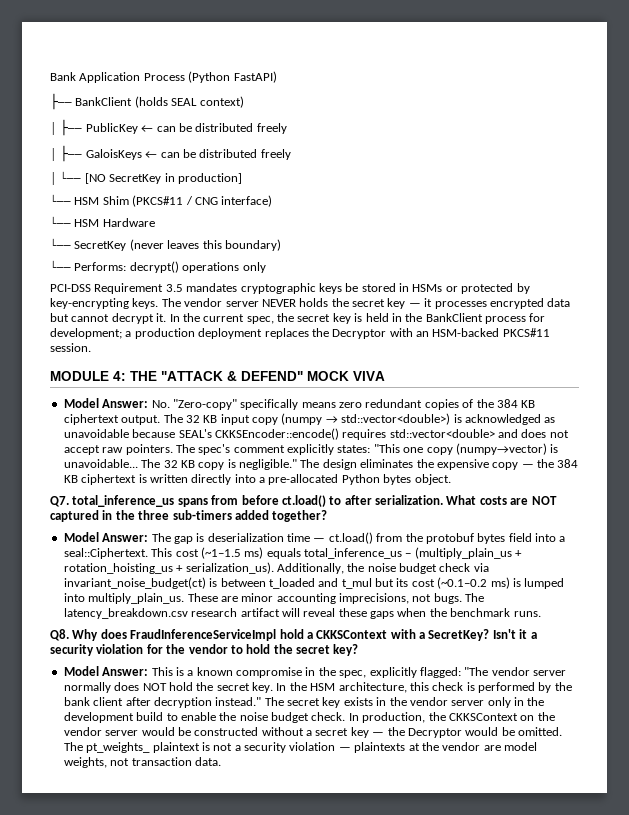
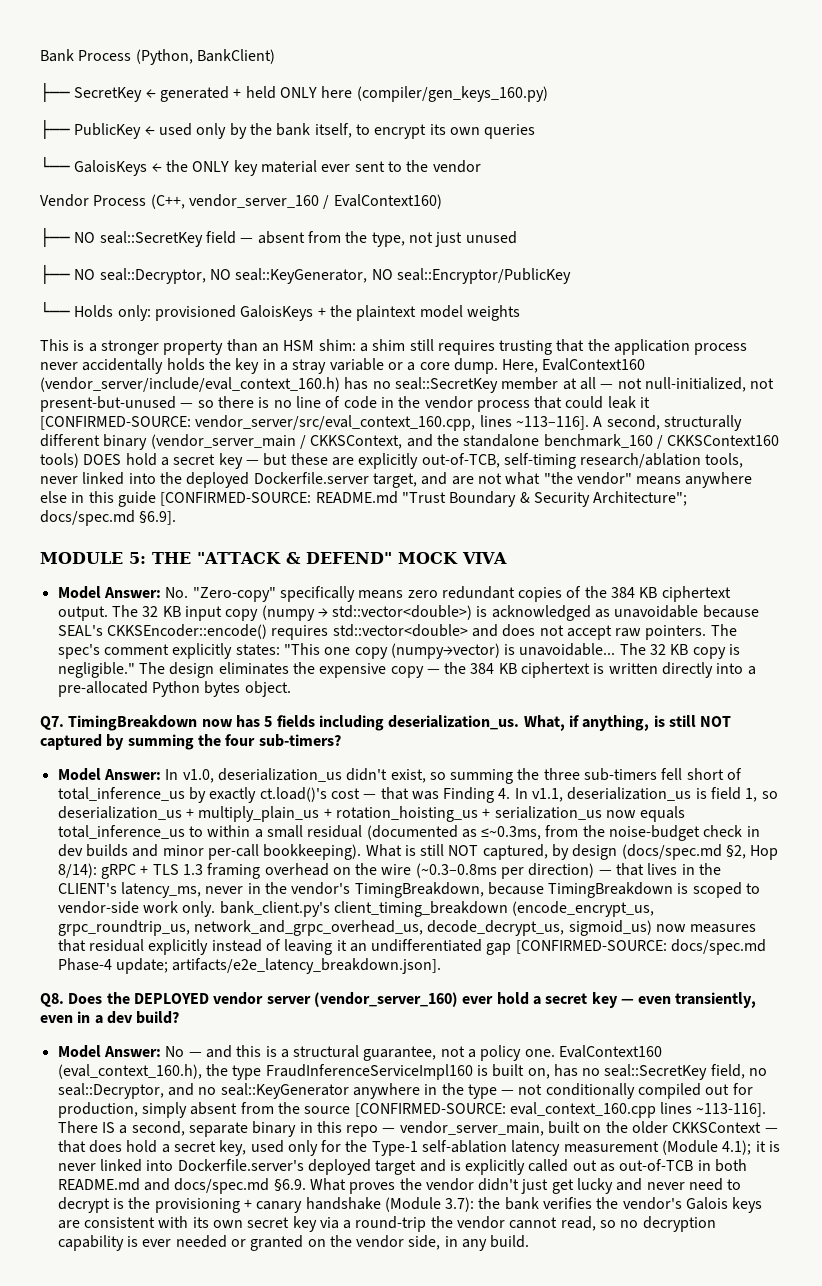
- Bank Application Process (Python FastAPI)
- ├── BankClient (holds SEAL context)
- │ ├── PublicKey ← can be distributed freely
- │ ├── GaloisKeys ← can be distributed freely
- │ └── [NO SecretKey in production]
- └── HSM Shim (PKCS#11 / CNG interface)
- └── HSM Hardware
- └── SecretKey (never leaves this boundary)
- └── Performs: decrypt() operations only
- PCI-DSS Requirement 3.5 mandates cryptographic keys be stored in HSMs or protected by key-encrypting keys. The vendor server NEVER holds the secret key — it processes encrypted data but cannot decrypt it. In the current spec, the secret key is held in the BankClient process for development; a production deployment replaces the Decryptor with an HSM-backed PKCS#11 session.
+ Bank Process (Python, BankClient)
+ ├── SecretKey ← generated + held ONLY here (compiler/gen_keys_160.py)
+ ├── PublicKey ← used only by the bank itself, to encrypt its own queries
+ └── GaloisKeys ← the ONLY key material ever sent to the vendor
+ Vendor Process (C++, vendor_server_160 / EvalContext160)
+ ├── NO seal::SecretKey field — absent from the type, not just unused
+ ├── NO seal::Decryptor, NO seal::KeyGenerator, NO seal::Encryptor/PublicKey
+ └── Holds only: provisioned GaloisKeys + the plaintext model weights
+ This is a stronger property than an HSM shim: a shim still requires trusting that the application process never accidentally holds the key in a stray variable or a core dump. Here, EvalContext160 (vendor_server/include/eval_context_160.h) has no seal::SecretKey member at all — not null-initialized, not present-but-unused — so there is no line of code in the vendor process that could leak it [CONFIRMED-SOURCE: vendor_server/src/eval_context_160.cpp, lines ~113–116]. A second, structurally different binary (vendor_server_main / CKKSContext, and the standalone benchmark_160 / CKKSContext160 tools) DOES hold a secret key — but these are explicitly out-of-TCB, self-timing research/ablation tools, never linked into the deployed Dockerfile.server target, and are not what "the vendor" means anywhere else in this guide [CONFIRMED-SOURCE: README.md "Trust Boundary & Security Architecture"; docs/spec.md §6.9].
- MODULE 4: THE "ATTACK & DEFEND" MOCK VIVA
+ MODULE 5: THE "ATTACK & DEFEND" MOCK VIVA
- Q7. total_inference_us spans from before ct.load() to after serialization. What costs are NOT captured in the three sub-timers added together?
- Model Answer: The gap is deserialization time — ct.load() from the protobuf bytes field into a seal::Ciphertext. This cost (~1–1.5 ms) equals total_inference_us − (multiply_plain_us + rotation_hoisting_us + serialization_us). Additionally, the noise budget check via invariant_noise_budget(ct) is between t_loaded and t_mul but its cost (~0.1–0.2 ms) is lumped into multiply_plain_us. These are minor accounting imprecisions, not bugs. The latency_breakdown.csv research artifact will reveal these gaps when the benchmark runs.
- Q8. Why does FraudInferenceServiceImpl hold a CKKSContext with a SecretKey? Isn't it a security violation for the vendor to hold the secret key?
- Model Answer: This is a known compromise in the spec, explicitly flagged: "The vendor server normally does NOT hold the secret key. In the HSM architecture, this check is performed by the bank client after decryption instead." The secret key exists in the vendor server only in the development build to enable the noise budget check. In production, the CKKSContext on the vendor server would be constructed without a secret key — the Decryptor would be omitted. The pt_weights_ plaintext is not a security violation — plaintexts at the vendor are model weights, not transaction data.
+ Q7. TimingBreakdown now has 5 fields including deserialization_us. What, if anything, is still NOT captured by summing the four sub-timers?
+ Model Answer: In v1.0, deserialization_us didn't exist, so summing the three sub-timers fell short of total_inference_us by exactly ct.load()'s cost — that was Finding 4. In v1.1, deserialization_us is field 1, so deserialization_us + multiply_plain_us + rotation_hoisting_us + serialization_us now equals total_inference_us to within a small residual (documented as ≤~0.3ms, from the noise-budget check in dev builds and minor per-call bookkeeping). What is still NOT captured, by design (docs/spec.md §2, Hop 8/14): gRPC + TLS 1.3 framing overhead on the wire (~0.3–0.8ms per direction) — that lives in the CLIENT's latency_ms, never in the vendor's TimingBreakdown, because TimingBreakdown is scoped to vendor-side work only. bank_client.py's client_timing_breakdown (encode_encrypt_us, grpc_roundtrip_us, network_and_grpc_overhead_us, decode_decrypt_us, sigmoid_us) now measures that residual explicitly instead of leaving it an undifferentiated gap [CONFIRMED-SOURCE: docs/spec.md Phase-4 update; artifacts/e2e_latency_breakdown.json].
+ Q8. Does the DEPLOYED vendor server (vendor_server_160) ever hold a secret key — even transiently, even in a dev build?
+ Model Answer: No — and this is a structural guarantee, not a policy one. EvalContext160 (eval_context_160.h), the type FraudInferenceServiceImpl160 is built on, has no seal::SecretKey field, no seal::Decryptor, and no seal::KeyGenerator anywhere in the type — not conditionally compiled out for production, simply absent from the source [CONFIRMED-SOURCE: eval_context_160.cpp lines ~113-116]. There IS a second, separate binary in this repo — vendor_server_main, built on the older CKKSContext — that does hold a secret key, used only for the Type-1 self-ablation latency measurement (Module 4.1); it is never linked into Dockerfile.server's deployed target and is explicitly called out as out-of-TCB in both README.md and docs/spec.md §6.9. What proves the vendor didn't just get lucky and never need to decrypt is the provisioning + canary handshake (Module 3.7): the bank verifies the vendor's Galois keys are consistent with its own secret key via a round-trip the vendor cannot read, so no decryption capability is ever needed or granted on the vendor side, in any build.

